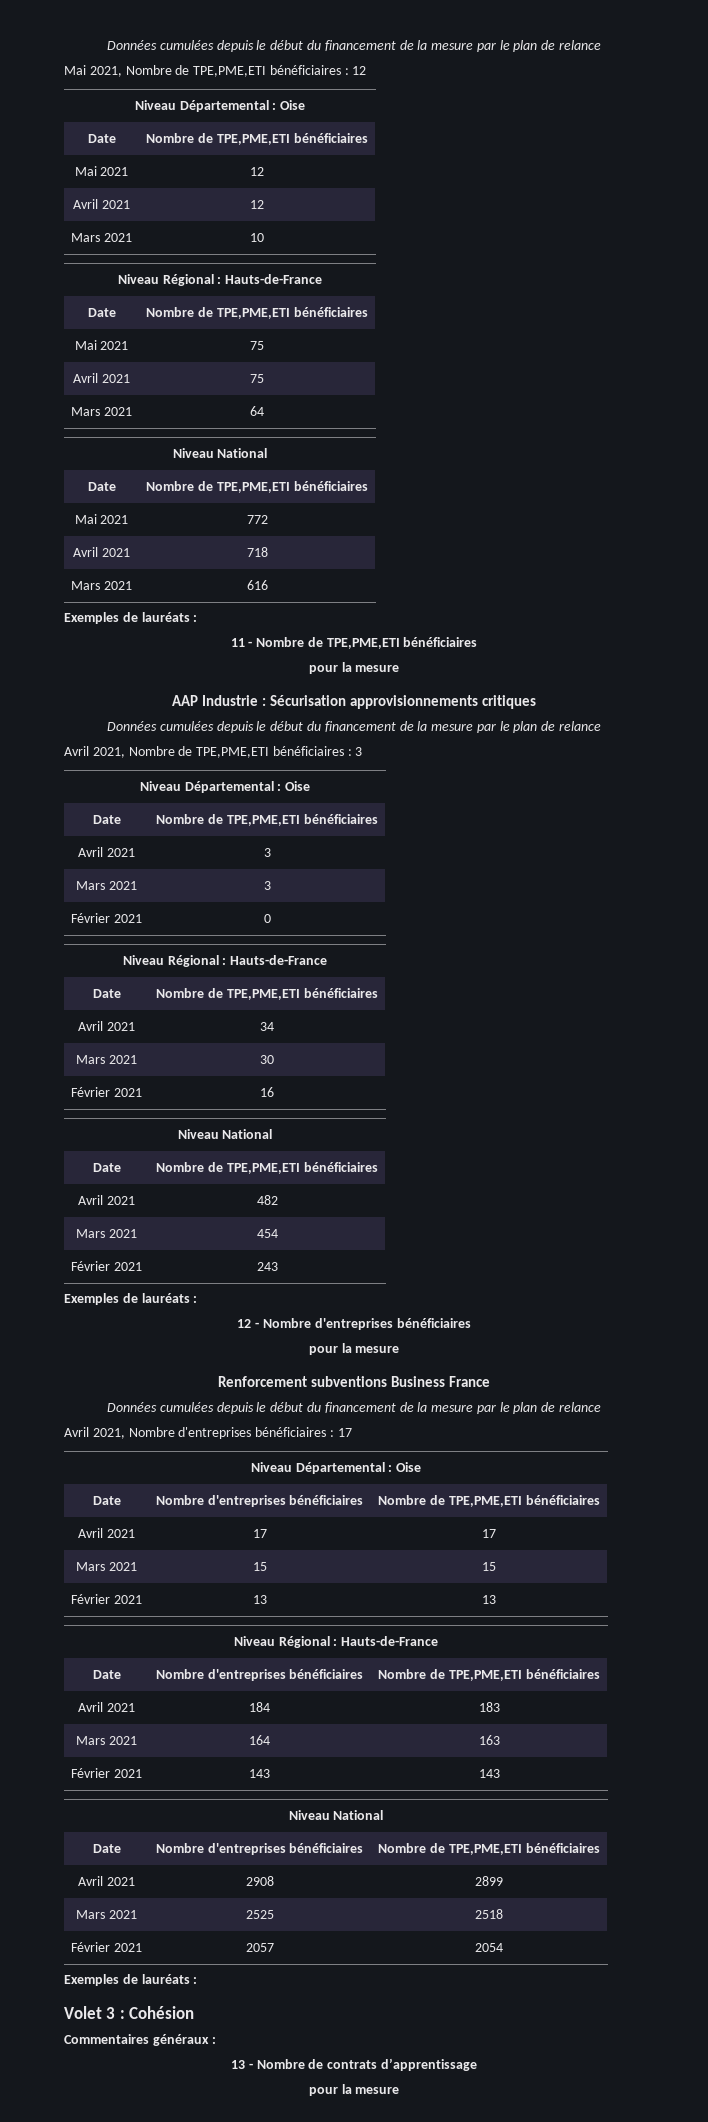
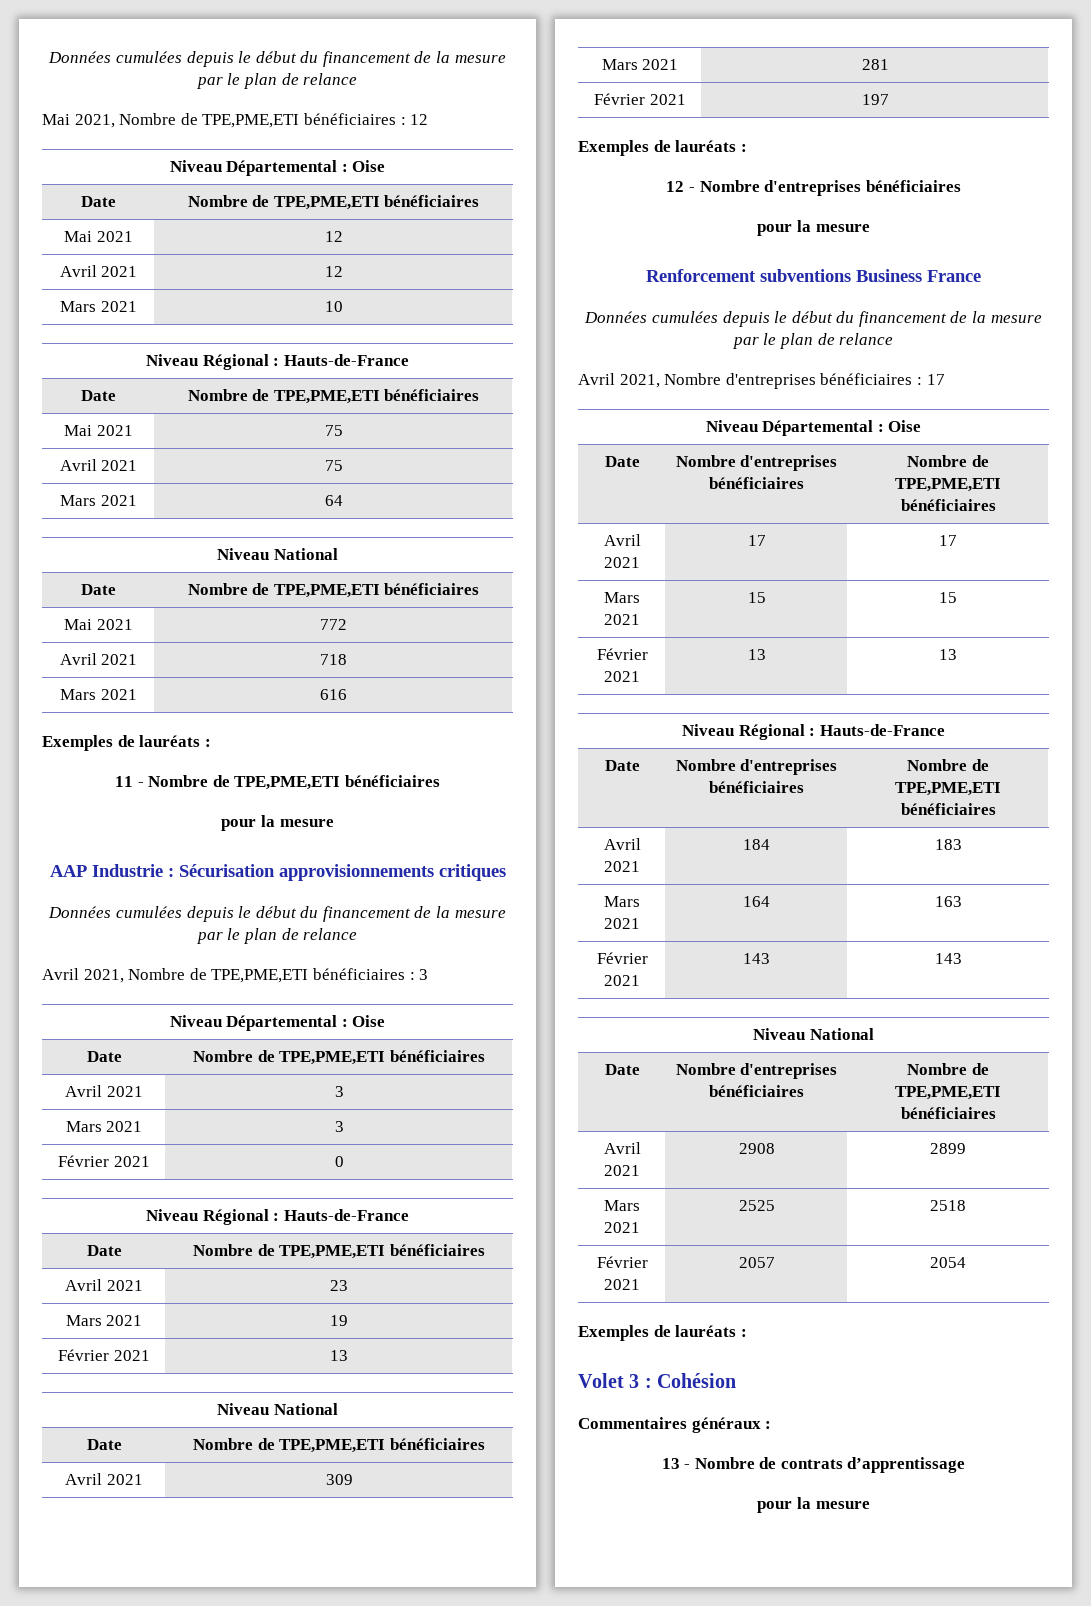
- Avril 2021 | 34
- Mars 2021 | 30
- Février 2021 | 16
+ Avril 2021 | 23
+ Mars 2021 | 19
+ Février 2021 | 13
- Avril 2021 | 482
- Mars 2021 | 454
- Février 2021 | 243
+ Avril 2021 | 309
+ Mars 2021 | 281
+ Février 2021 | 197

